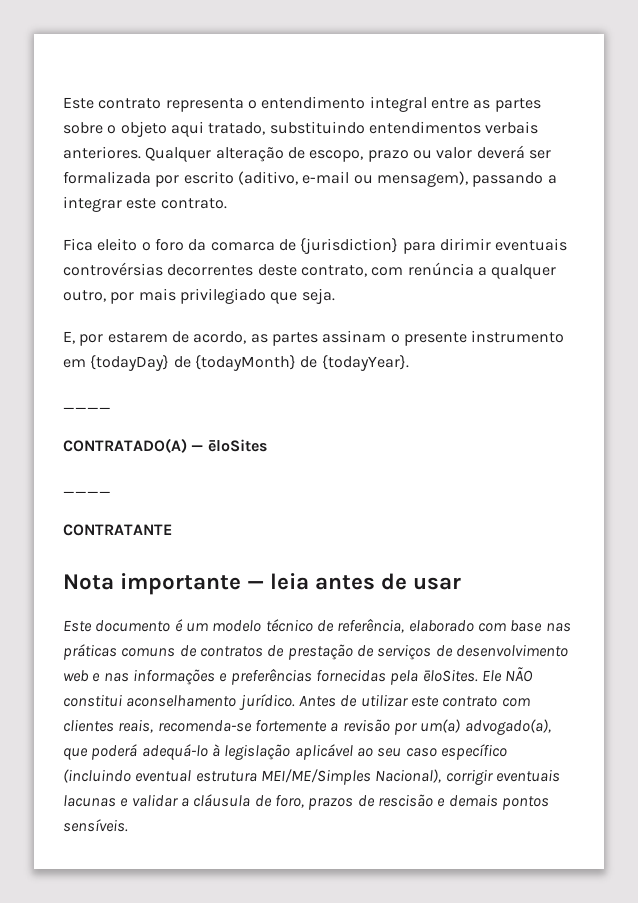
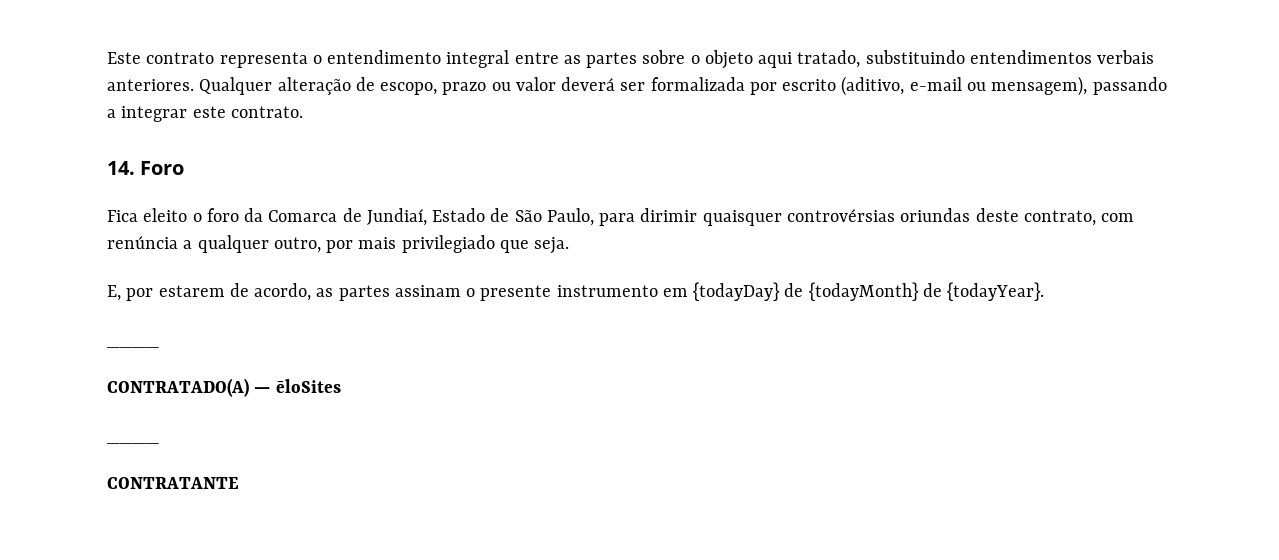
+ 14. Foro
- Fica eleito o foro da comarca de {jurisdiction} para dirimir eventuais controvérsias decorrentes deste contrato, com renúncia a qualquer outro, por mais privilegiado que seja.
+ Fica eleito o foro da Comarca de Jundiaí, Estado de São Paulo, para dirimir quaisquer controvérsias oriundas deste contrato, com renúncia a qualquer outro, por mais privilegiado que seja.
- Nota importante — leia antes de usar
- Este documento é um modelo técnico de referência, elaborado com base nas práticas comuns de contratos de prestação de serviços de desenvolvimento web e nas informações e preferências fornecidas pela ēloSites. Ele NÃO constitui aconselhamento jurídico. Antes de utilizar este contrato com clientes reais, recomenda-se fortemente a revisão por um(a) advogado(a), que poderá adequá-lo à legislação aplicável ao seu caso específico (incluindo eventual estrutura MEI/ME/Simples Nacional), corrigir eventuais lacunas e validar a cláusula de foro, prazos de rescisão e demais pontos sensíveis.

